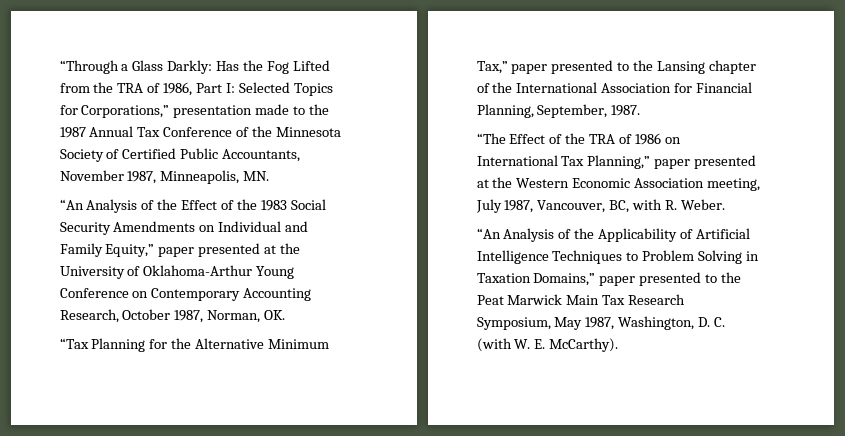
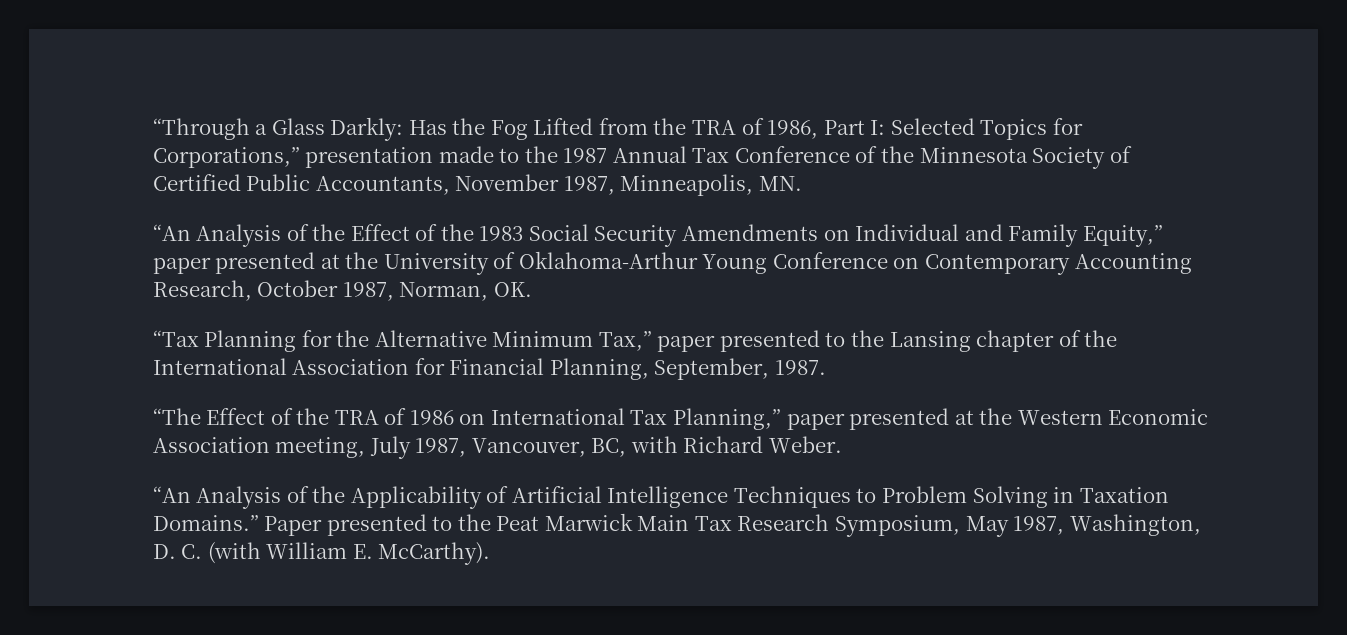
- “The Effect of the TRA of 1986 on International Tax Planning,” paper presented at the Western Economic Association meeting, July 1987, Vancouver, BC, with R. Weber.
+ “The Effect of the TRA of 1986 on International Tax Planning,” paper presented at the Western Economic Association meeting, July 1987, Vancouver, BC, with Richard Weber.
- “An Analysis of the Applicability of Artificial Intelligence Techniques to Problem Solving in Taxation Domains,” paper presented to the Peat Marwick Main Tax Research Symposium, May 1987, Washington, D. C. (with W. E. McCarthy).
+ “An Analysis of the Applicability of Artificial Intelligence Techniques to Problem Solving in Taxation Domains.” Paper presented to the Peat Marwick Main Tax Research Symposium, May 1987, Washington, D. C. (with William E. McCarthy).

